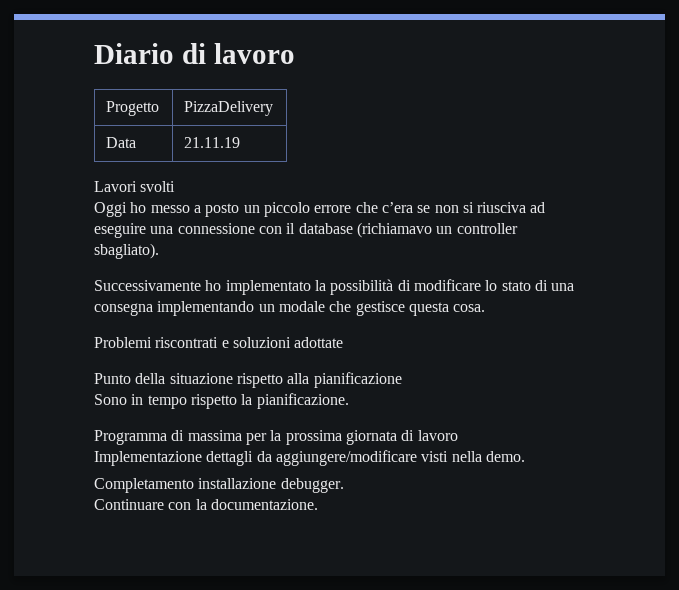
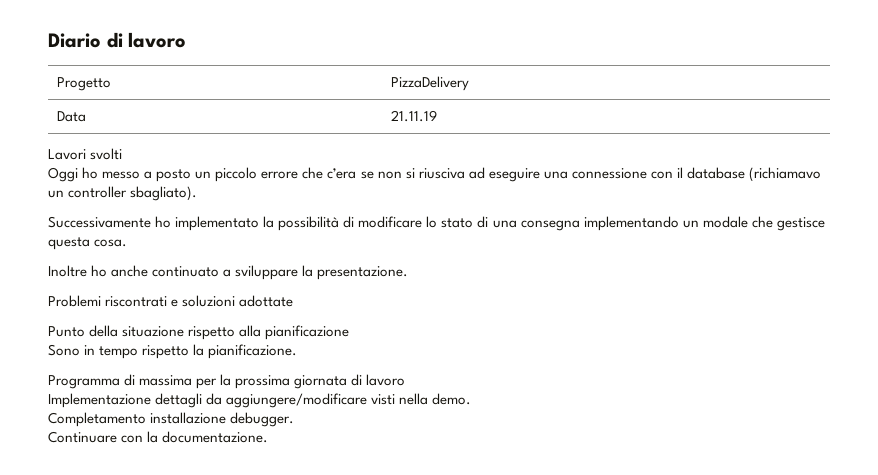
+ Inoltre ho anche continuato a sviluppare la presentazione.

